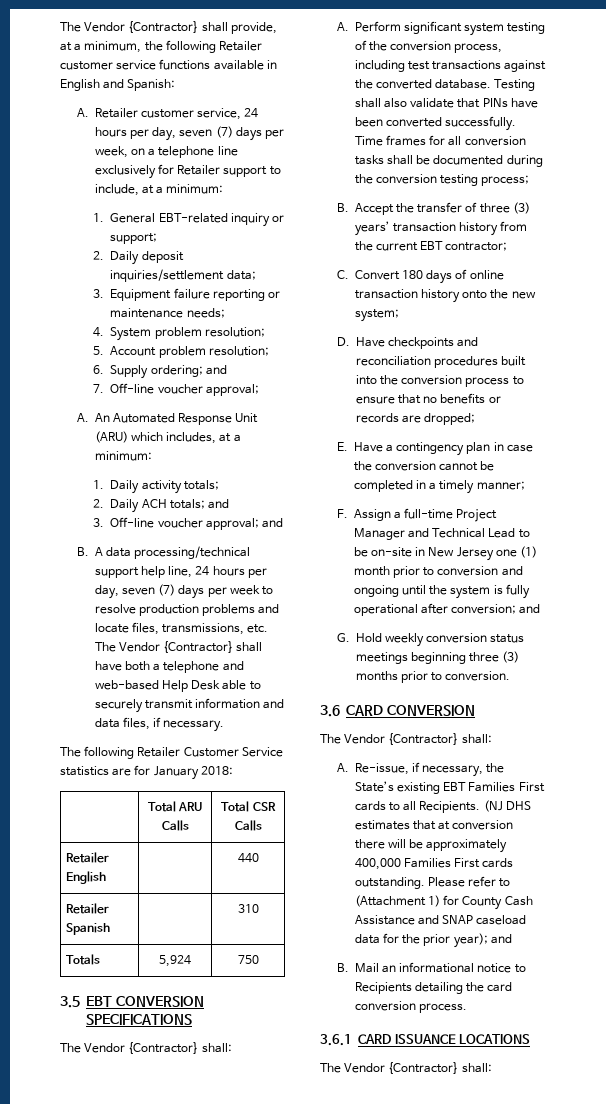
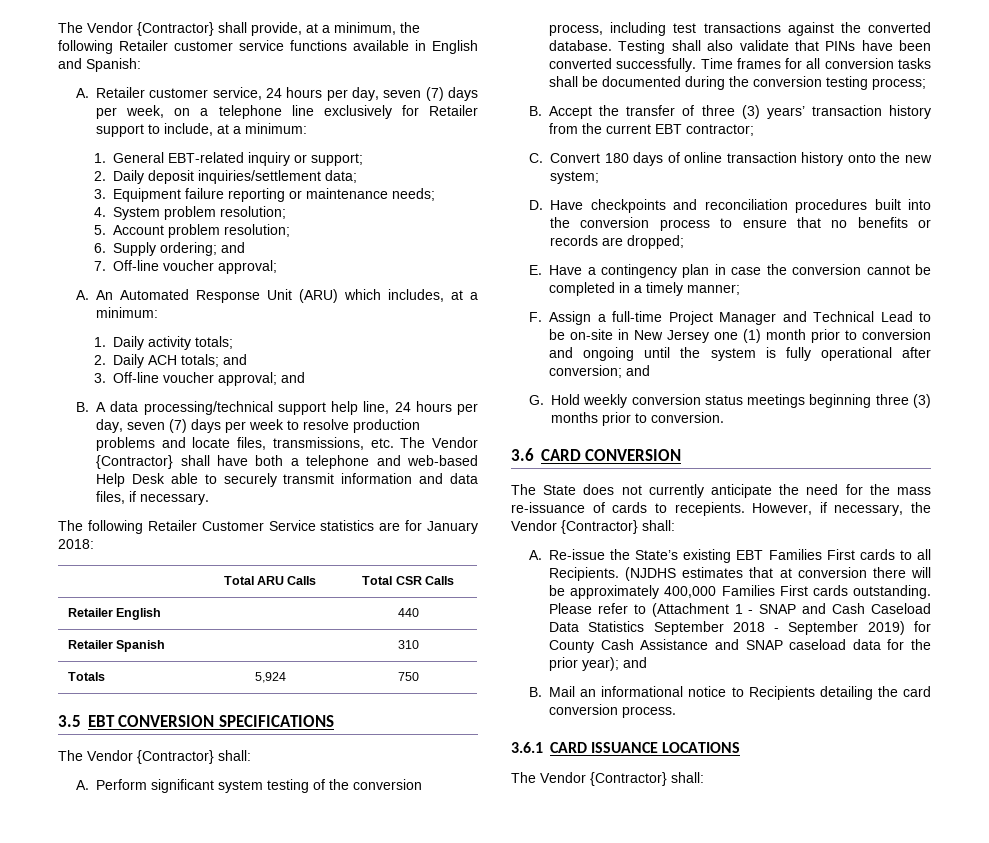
  3.6 CARD CONVERSION
- The Vendor {Contractor} shall:
- A. Re-issue, if necessary, the State’s existing EBT Families First cards to all Recipients.
+ The State does not currently anticipate the need for the mass re-issuance of cards to recepients. However, if necessary, the Vendor {Contractor} shall:
+ A. Re-issue the State’s existing EBT Families First cards to all Recipients.
- (NJ DHS estimates that at conversion there will be approximately 400,000 Families First cards outstanding.
+ (NJDHS estimates that at conversion there will be approximately 400,000 Families First cards outstanding.
- Please refer to (Attachment 1) for County Cash Assistance and SNAP caseload data for the prior year); and
+ Please refer to (Attachment 1 - SNAP and Cash Caseload Data Statistics September 2018 - September 2019) for County Cash Assistance and SNAP caseload data for the prior year); and

